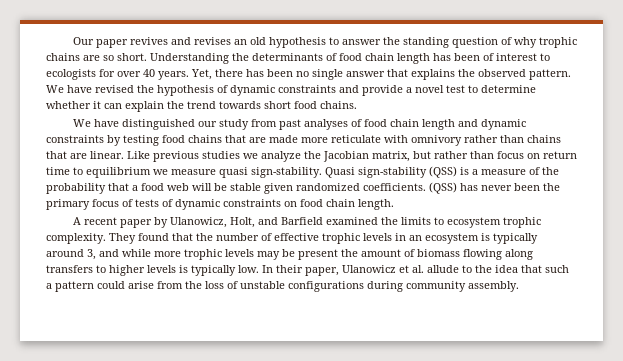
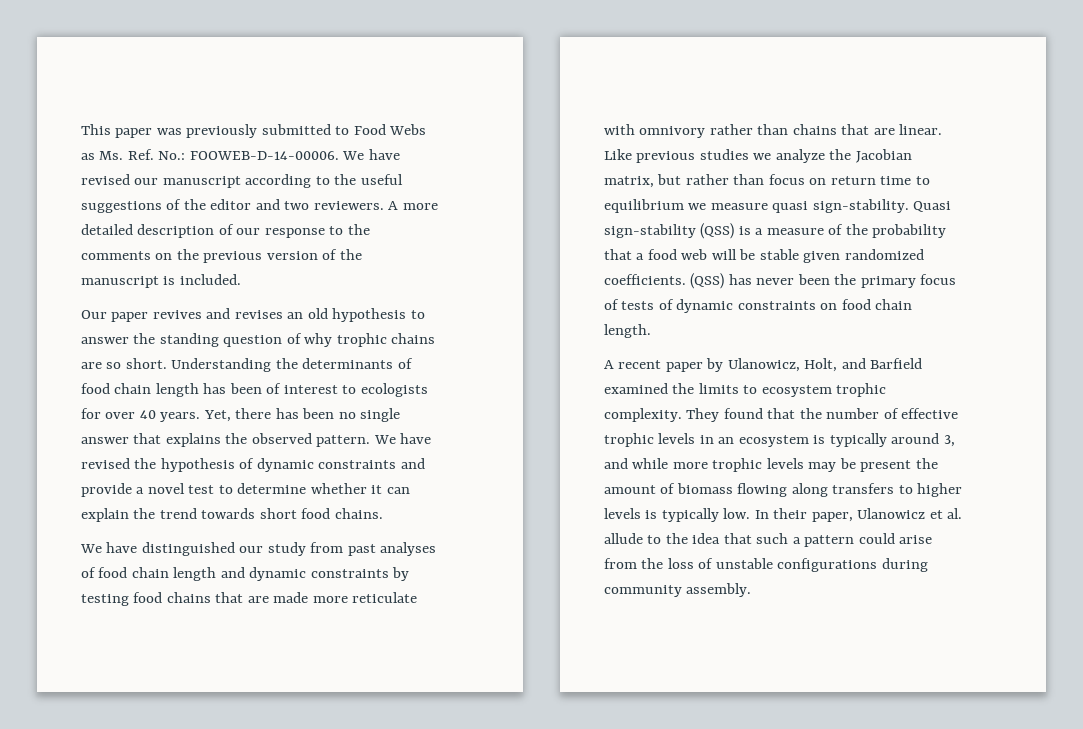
+ This paper was previously submitted to Food Webs as Ms. Ref. No.: FOOWEB-D-14-00006. We have revised our manuscript according to the useful suggestions of the editor and two reviewers. A more detailed description of our response to the comments on the previous version of the manuscript is included.

